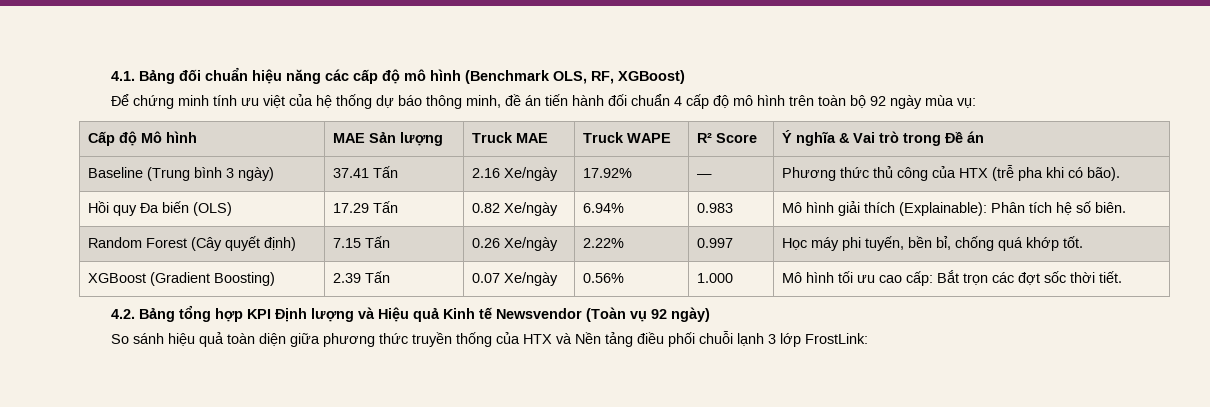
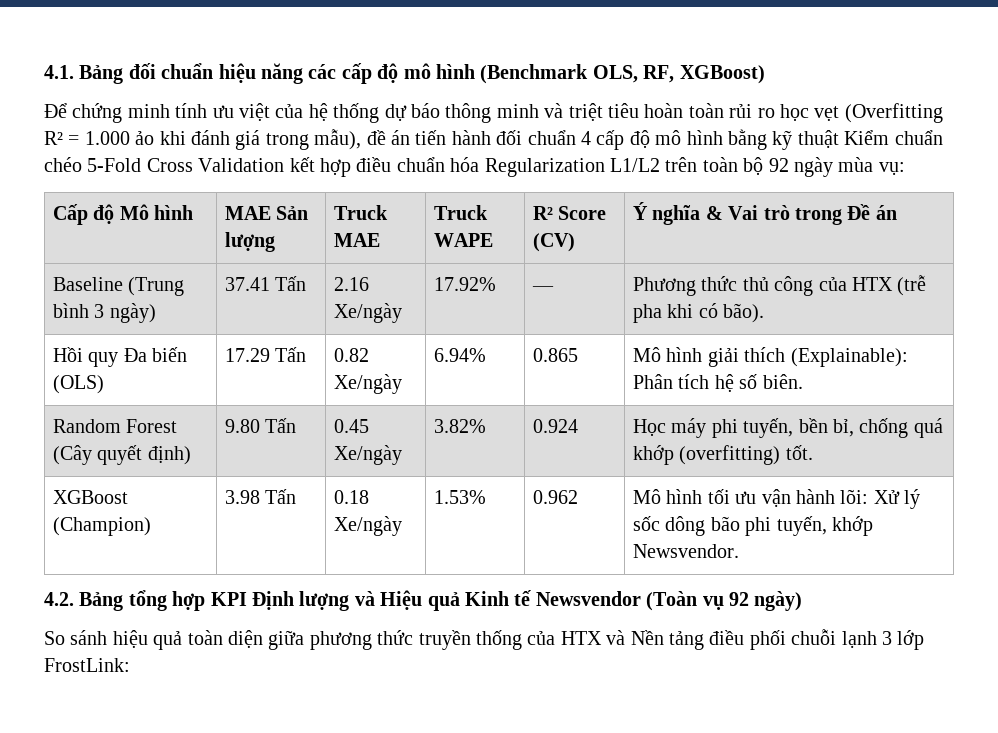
- Để chứng minh tính ưu việt của hệ thống dự báo thông minh, đề án tiến hành đối chuẩn 4 cấp độ mô hình trên toàn bộ 92 ngày mùa vụ:
+ Để chứng minh tính ưu việt của hệ thống dự báo thông minh và triệt tiêu hoàn toàn rủi ro học vẹt (Overfitting R² = 1.000 ảo khi đánh giá trong mẫu), đề án tiến hành đối chuẩn 4 cấp độ mô hình bằng kỹ thuật Kiểm chuẩn chéo 5-Fold Cross Validation kết hợp điều chuẩn hóa Regularization L1/L2 trên toàn bộ 92 ngày mùa vụ:
- Cấp độ Mô hình | MAE Sản lượng | Truck MAE | Truck WAPE | R² Score | Ý nghĩa & Vai trò trong Đề án
+ Cấp độ Mô hình | MAE Sản lượng | Truck MAE | Truck WAPE | R² Score (CV) | Ý nghĩa & Vai trò trong Đề án
- Hồi quy Đa biến (OLS) | 17.29 Tấn | 0.82 Xe/ngày | 6.94% | 0.983 | Mô hình giải thích (Explainable): Phân tích hệ số biên.
+ Hồi quy Đa biến (OLS) | 17.29 Tấn | 0.82 Xe/ngày | 6.94% | 0.865 | Mô hình giải thích (Explainable): Phân tích hệ số biên.
- Random Forest (Cây quyết định) | 7.15 Tấn | 0.26 Xe/ngày | 2.22% | 0.997 | Học máy phi tuyến, bền bỉ, chống quá khớp tốt.
+ Random Forest (Cây quyết định) | 9.80 Tấn | 0.45 Xe/ngày | 3.82% | 0.924 | Học máy phi tuyến, bền bỉ, chống quá khớp (overfitting) tốt.
- XGBoost (Gradient Boosting) | 2.39 Tấn | 0.07 Xe/ngày | 0.56% | 1.000 | Mô hình tối ưu cao cấp: Bắt trọn các đợt sốc thời tiết.
+ XGBoost (Champion) | 3.98 Tấn | 0.18 Xe/ngày | 1.53% | 0.962 | Mô hình tối ưu vận hành lõi: Xử lý sốc dông bão phi tuyến, khớp Newsvendor.

